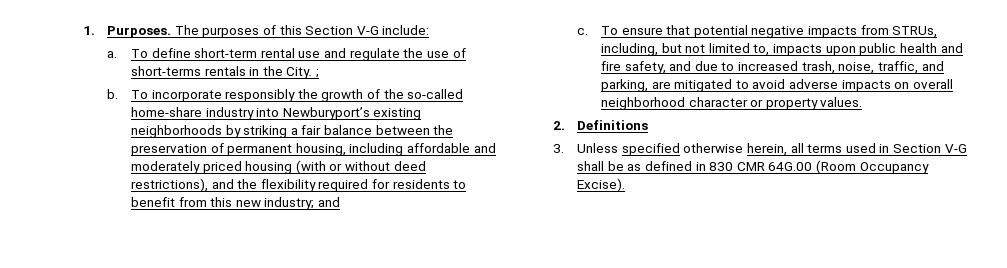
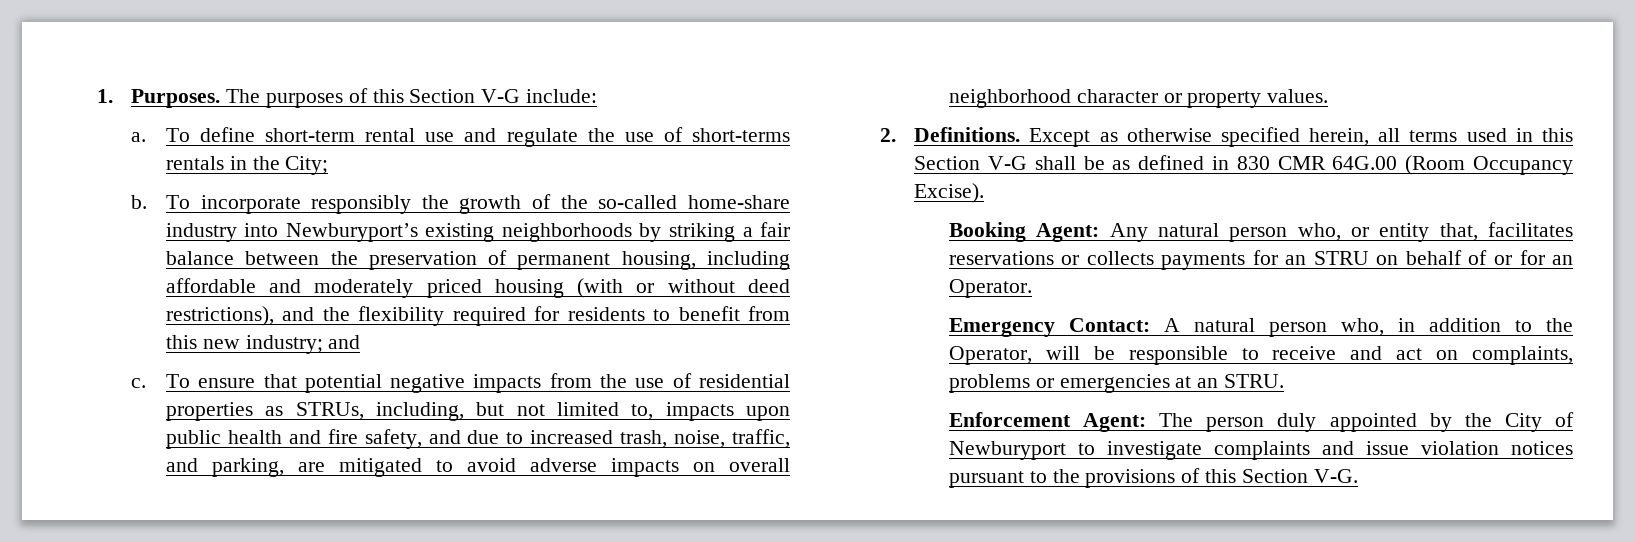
- To define short-term rental use and regulate the use of short-terms rentals in the City. ;
+ To define short-term rental use and regulate the use of short-terms rentals in the City;
- To ensure that potential negative impacts from STRUs, including, but not limited to, impacts upon public health and fire safety, and due to increased trash, noise, traffic, and parking, are mitigated to avoid adverse impacts on overall neighborhood character or property values.
+ To ensure that potential negative impacts from the use of residential properties as STRUs, including, but not limited to, impacts upon public health and fire safety, and due to increased trash, noise, traffic, and parking, are mitigated to avoid adverse impacts on overall neighborhood character or property values.
- 2. Definitions
- 3. Unless specified otherwise herein, all terms used in Section V-G shall be as defined in 830 CMR 64G.00 (Room Occupancy Excise).
+ 2. Definitions. Except as otherwise specified herein, all terms used in this Section V-G shall be as defined in 830 CMR 64G.00 (Room Occupancy Excise).
+ Booking Agent: Any natural person who, or entity that, facilitates reservations or collects payments for an STRU on behalf of or for an Operator.
+ Emergency Contact: A natural person who, in addition to the Operator, will be responsible to receive and act on complaints, problems or emergencies at an STRU.
+ Enforcement Agent: The person duly appointed by the City of Newburyport to investigate complaints and issue violation notices pursuant to the provisions of this Section V-G.

